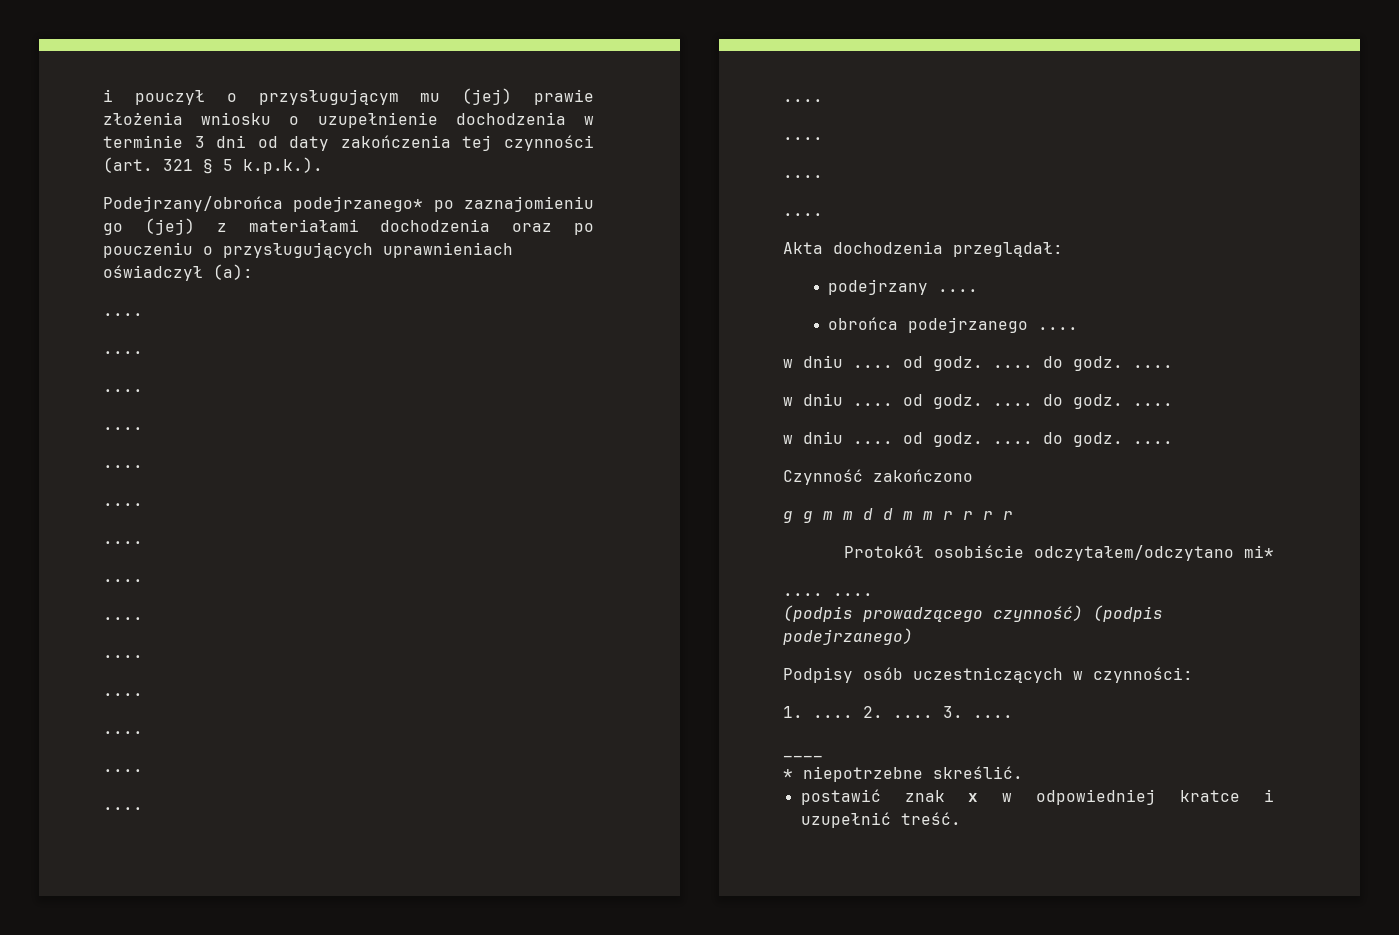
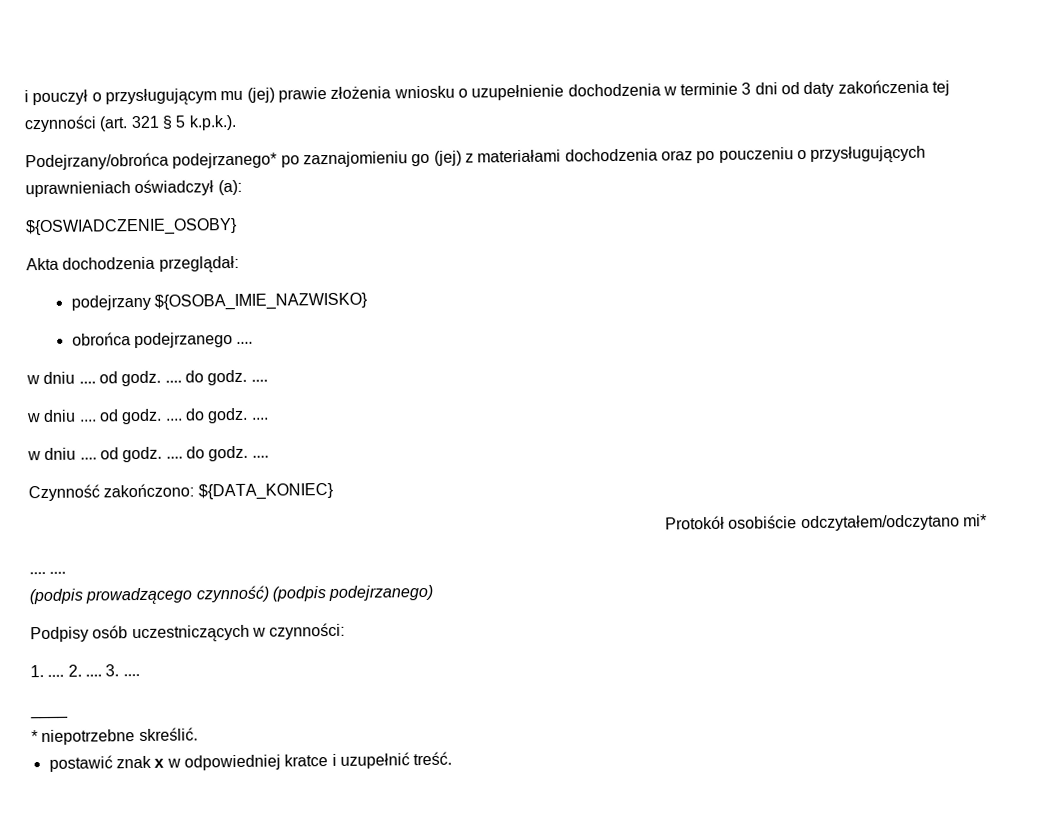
  Podejrzany/obrońca podejrzanego* po zaznajomieniu go (jej) z materiałami dochodzenia oraz po pouczeniu o przysługujących uprawnieniach oświadczył (a):
- ....
- ....
- ....
- ....
- ....
- ....
- ....
- ....
- ....
- ....
- ....
- ....
- ....
- ....
- ....
- ....
- ....
- ....
+ ${OSWIADCZENIE_OSOBY}
- podejrzany ....
+ podejrzany ${OSOBA_IMIE_NAZWISKO}
- Czynność zakończono
- g g m m d d m m r r r r
+ Czynność zakończono: ${DATA_KONIEC}

